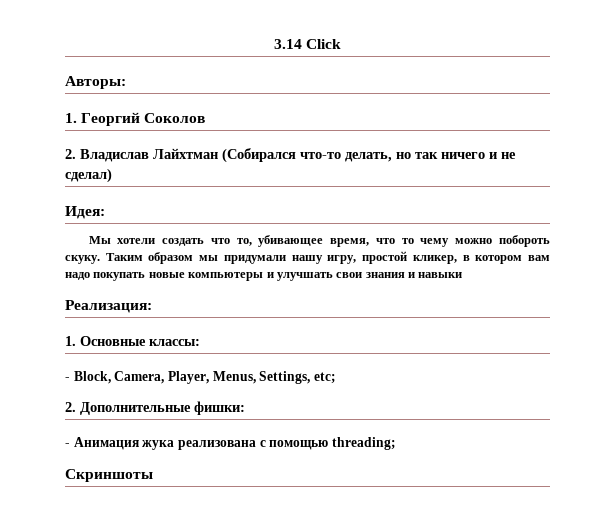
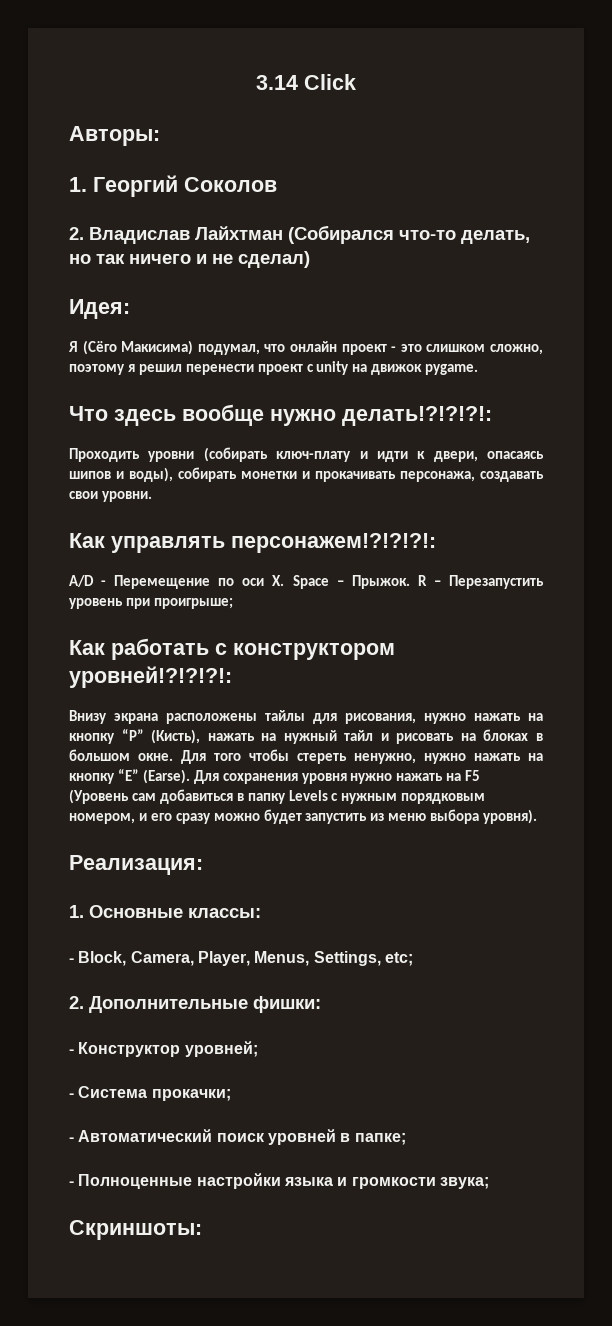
- Мы хотели создать что то, убивающее время, что то чему можно побороть скуку. Таким образом мы придумали нашу игру, простой кликер, в котором вам надо покупать новые компьютеры и улучшать свои знания и навыки
+ Я (Сёго Макисима) подумал, что онлайн проект - это слишком сложно, поэтому я решил перенести проект с unity на движок pygame.
+ Что здесь вообще нужно делать!?!?!?!:
+ Проходить уровни (собирать ключ-плату и идти к двери, опасаясь шипов и воды), собирать монетки и прокачивать персонажа, создавать свои уровни.
+ Как управлять персонажем!?!?!?!:
+ A/D - Перемещение по оси X. Space – Прыжок. R – Перезапустить уровень при проигрыше;
+ Как работать с конструктором уровней!?!?!?!:
+ Внизу экрана расположены тайлы для рисования, нужно нажать на кнопку “P” (Кисть), нажать на нужный тайл и рисовать на блоках в большом окне. Для того чтобы стереть ненужно, нужно нажать на кнопку “E” (Earse). Для сохранения уровня нужно нажать на F5 (Уровень сам добавиться в папку Levels с нужным порядковым номером, и его сразу можно будет запустить из меню выбора уровня).
- - Анимация жука реализована с помощью threading;
- Скриншоты
+ - Конструктор уровней;
+ - Система прокачки;
+ - Автоматический поиск уровней в папке;
+ - Полноценные настройки языка и громкости звука;
+ Скриншоты:

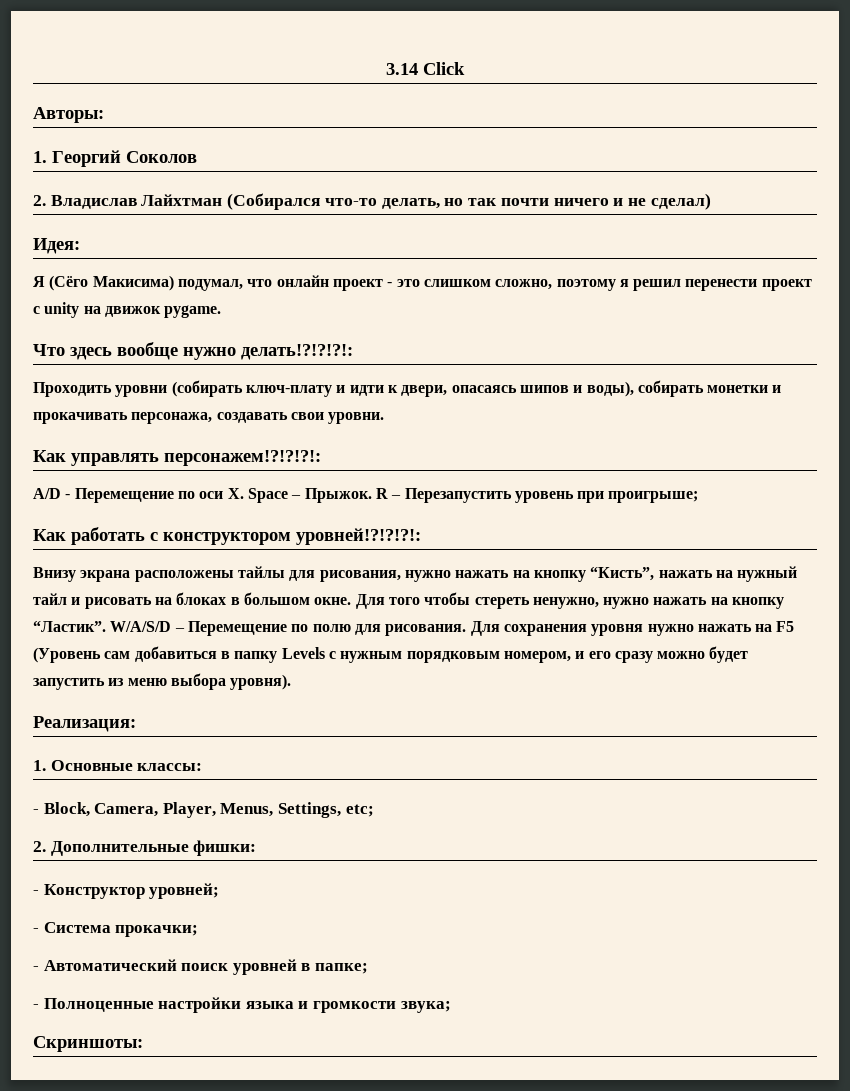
- 2. Владислав Лайхтман (Собирался что-то делать, но так ничего и не сделал)
+ 2. Владислав Лайхтман (Собирался что-то делать, но так почти ничего и не сделал)
- Внизу экрана расположены тайлы для рисования, нужно нажать на кнопку “P” (Кисть), нажать на нужный тайл и рисовать на блоках в большом окне.
+ Внизу экрана расположены тайлы для рисования, нужно нажать на кнопку “Кисть”, нажать на нужный тайл и рисовать на блоках в большом окне.
- Для того чтобы стереть ненужно, нужно нажать на кнопку “E” (Earse).
+ Для того чтобы стереть ненужно, нужно нажать на кнопку “Ластик”. W/A/S/D – Перемещение по полю для рисования.

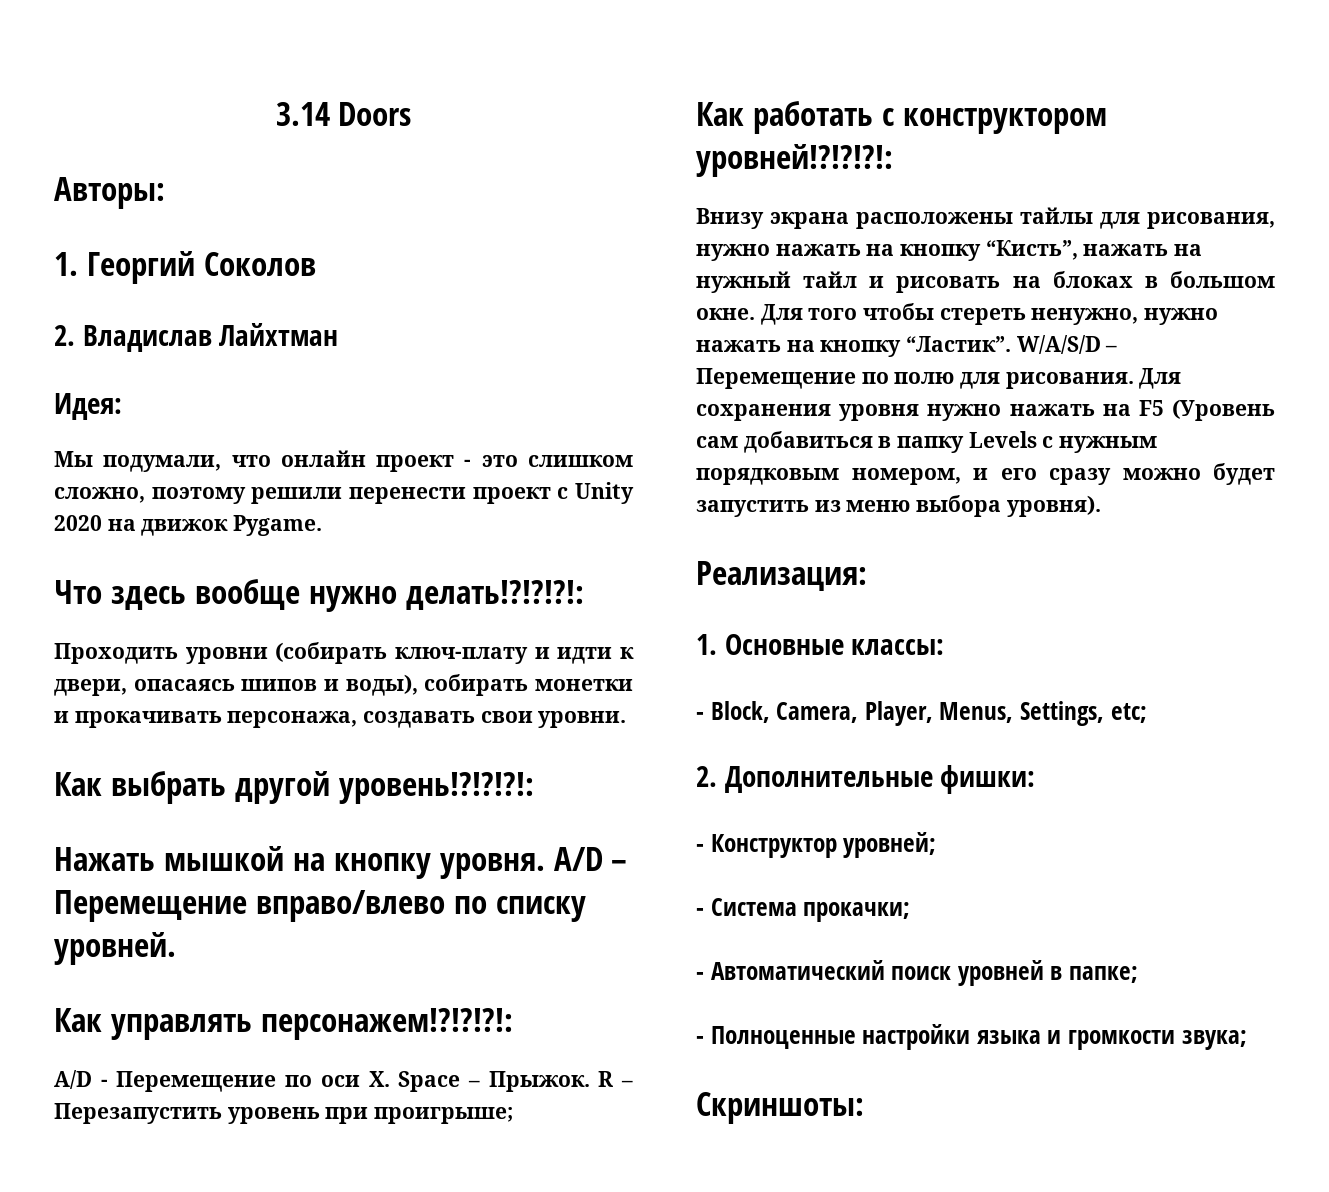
- 3.14 Click
+ 3.14 Doors
- 2. Владислав Лайхтман (Собирался что-то делать, но так почти ничего и не сделал)
+ 2. Владислав Лайхтман
  Идея:
- Я (Сёго Макисима) подумал, что онлайн проект - это слишком сложно, поэтому я решил перенести проект с unity на движок pygame.
+ Мы подумали, что онлайн проект - это слишком сложно, поэтому решили перенести проект с Unity 2020 на движок Pygame.
+ Как выбрать другой уровень!?!?!?!:
+ Нажать мышкой на кнопку уровня. A/D – Перемещение вправо/влево по списку уровней.

